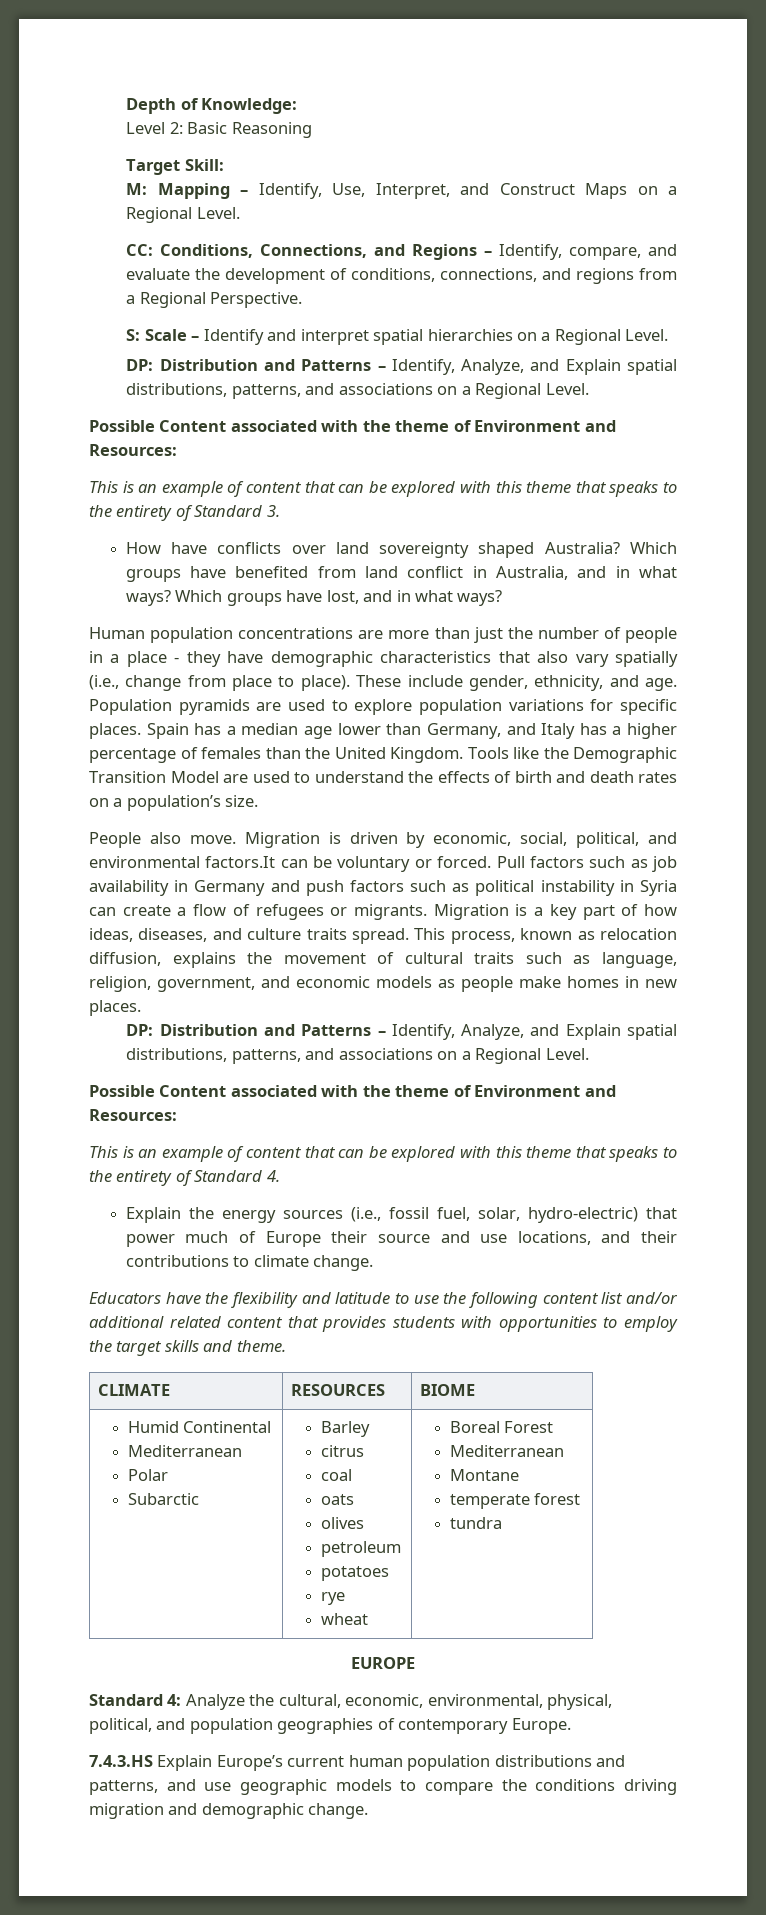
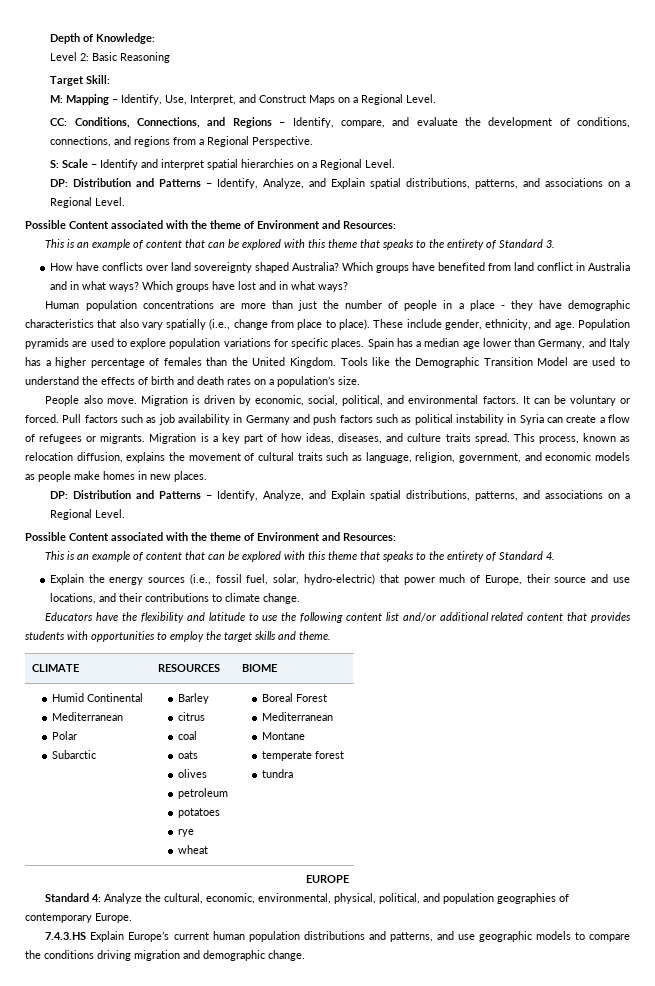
- Which groups have benefited from land conflict in Australia, and in what ways?
+ Which groups have benefited from land conflict in Australia and in what ways?
- Which groups have lost, and in what ways?
+ Which groups have lost and in what ways?
- Migration is driven by economic, social, political, and environmental factors.It can be voluntary or forced.
+ Migration is driven by economic, social, political, and environmental factors. It can be voluntary or forced.
- Explain the energy sources (i.e., fossil fuel, solar, hydro-electric) that power much of Europe their source and use locations, and their contributions to climate change.
+ Explain the energy sources (i.e., fossil fuel, solar, hydro-electric) that power much of Europe, their source and use locations, and their contributions to climate change.

